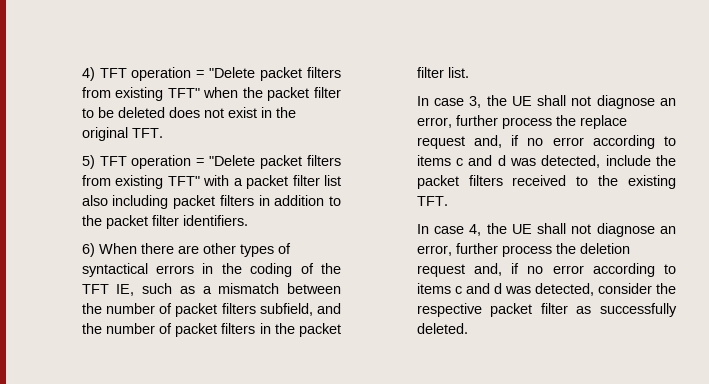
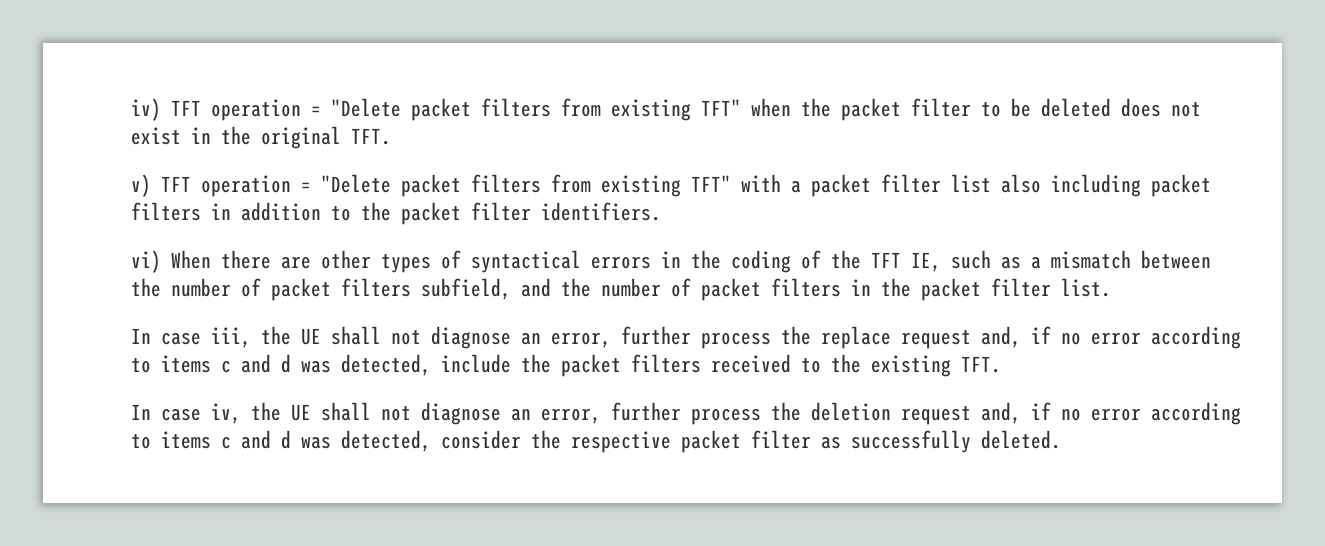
- 4) TFT operation = "Delete packet filters from existing TFT" when the packet filter to be deleted does not exist in the original TFT.
+ iv) TFT operation = "Delete packet filters from existing TFT" when the packet filter to be deleted does not exist in the original TFT.
- 5) TFT operation = "Delete packet filters from existing TFT" with a packet filter list also including packet filters in addition to the packet filter identifiers.
+ v) TFT operation = "Delete packet filters from existing TFT" with a packet filter list also including packet filters in addition to the packet filter identifiers.
- 6) When there are other types of syntactical errors in the coding of the TFT IE, such as a mismatch between the number of packet filters subfield, and the number of packet filters in the packet filter list.
+ vi) When there are other types of syntactical errors in the coding of the TFT IE, such as a mismatch between the number of packet filters subfield, and the number of packet filters in the packet filter list.
- In case 3, the UE shall not diagnose an error, further process the replace request and, if no error according to items c and d was detected, include the packet filters received to the existing TFT.
+ In case iii, the UE shall not diagnose an error, further process the replace request and, if no error according to items c and d was detected, include the packet filters received to the existing TFT.
- In case 4, the UE shall not diagnose an error, further process the deletion request and, if no error according to items c and d was detected, consider the respective packet filter as successfully deleted.
+ In case iv, the UE shall not diagnose an error, further process the deletion request and, if no error according to items c and d was detected, consider the respective packet filter as successfully deleted.

